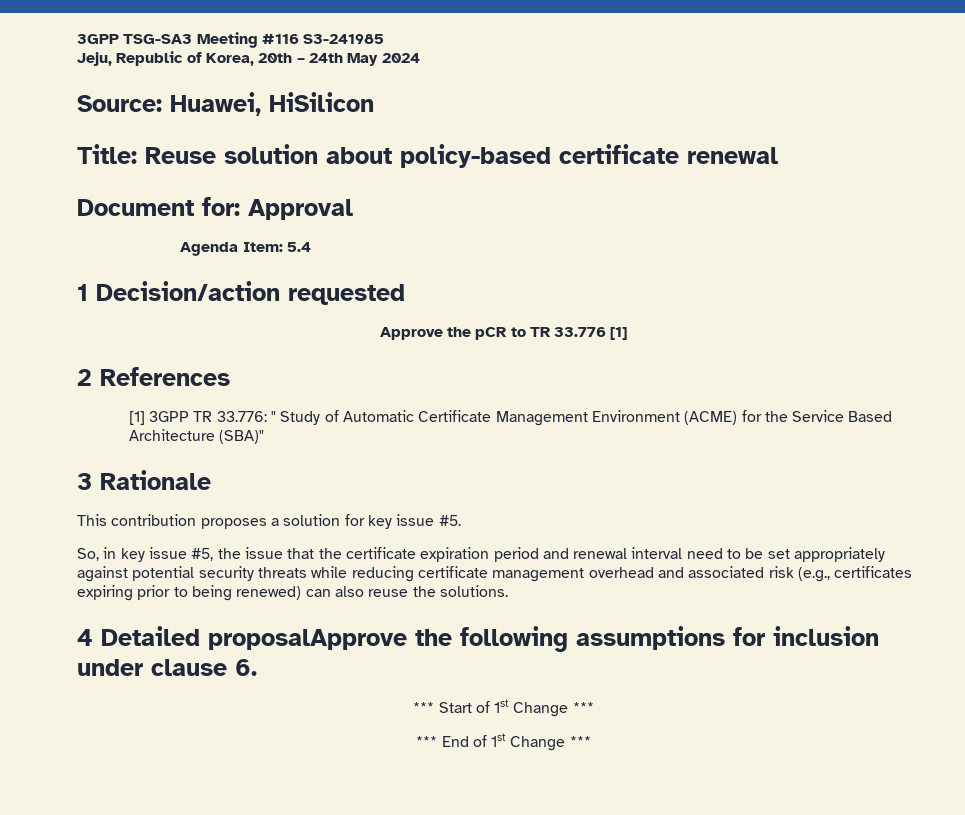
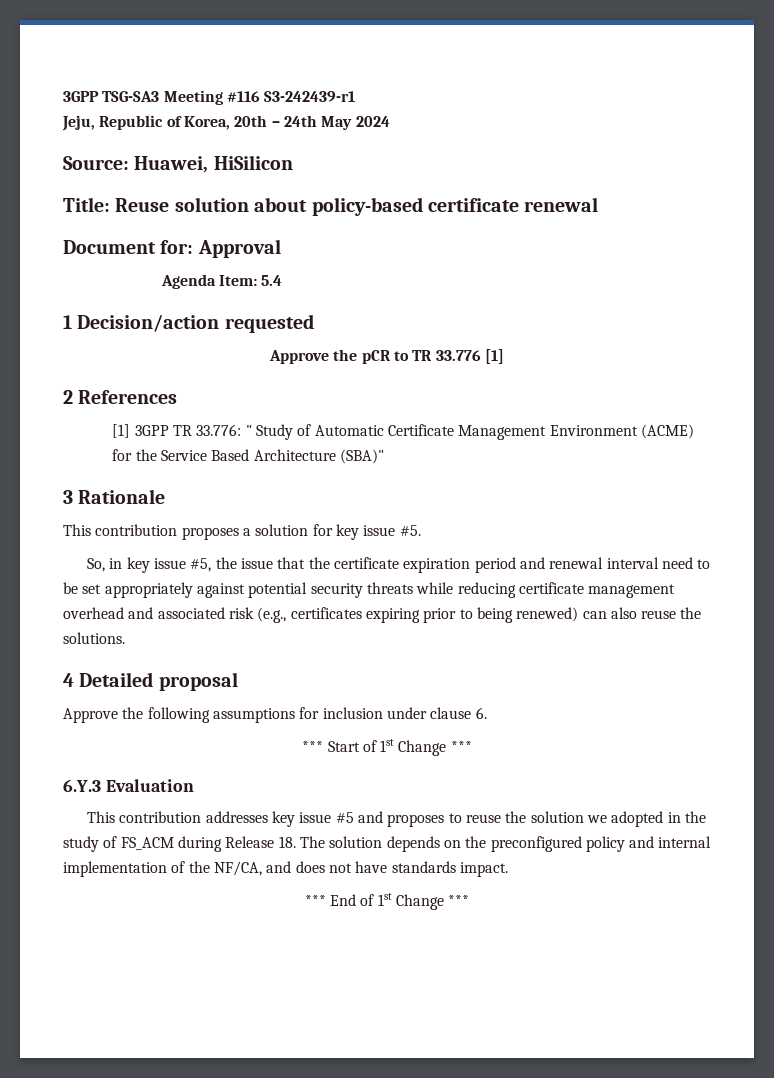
- 3GPP TSG-SA3 Meeting #116 S3-241985
+ 3GPP TSG-SA3 Meeting #116 S3-242439-r1
- 4 Detailed proposalApprove the following assumptions for inclusion under clause 6.
+ 4 Detailed proposal
+ Approve the following assumptions for inclusion under clause 6.
+ 6.Y.3 Evaluation
+ This contribution addresses key issue #5 and proposes to reuse the solution we adopted in the study of FS_ACM during Release 18. The solution depends on the preconfigured policy and internal implementation of the NF/CA, and does not have standards impact.

